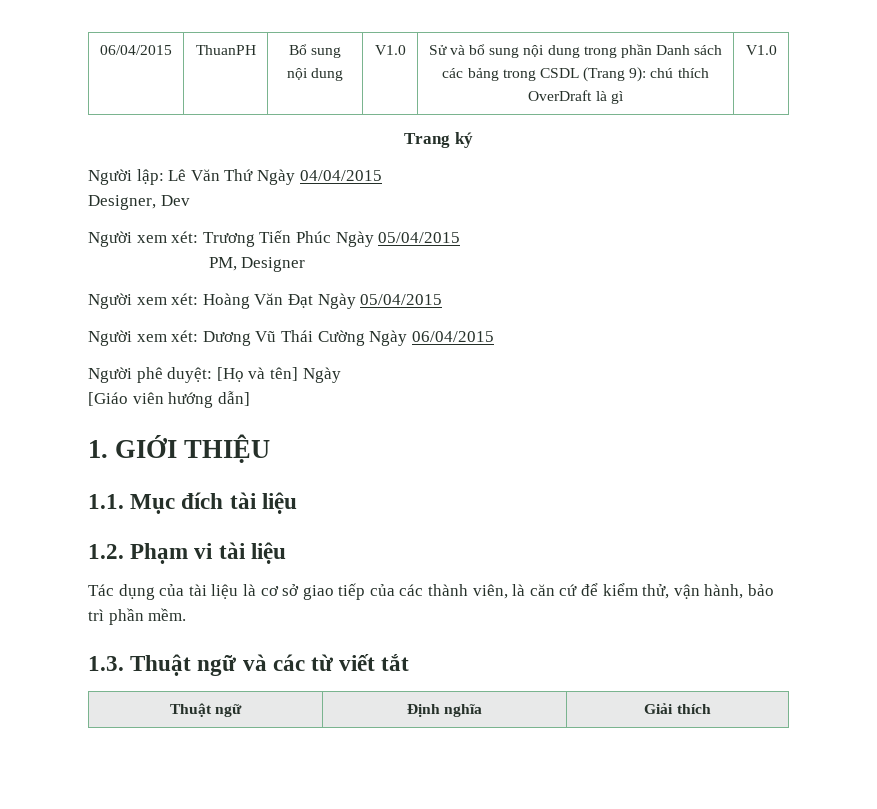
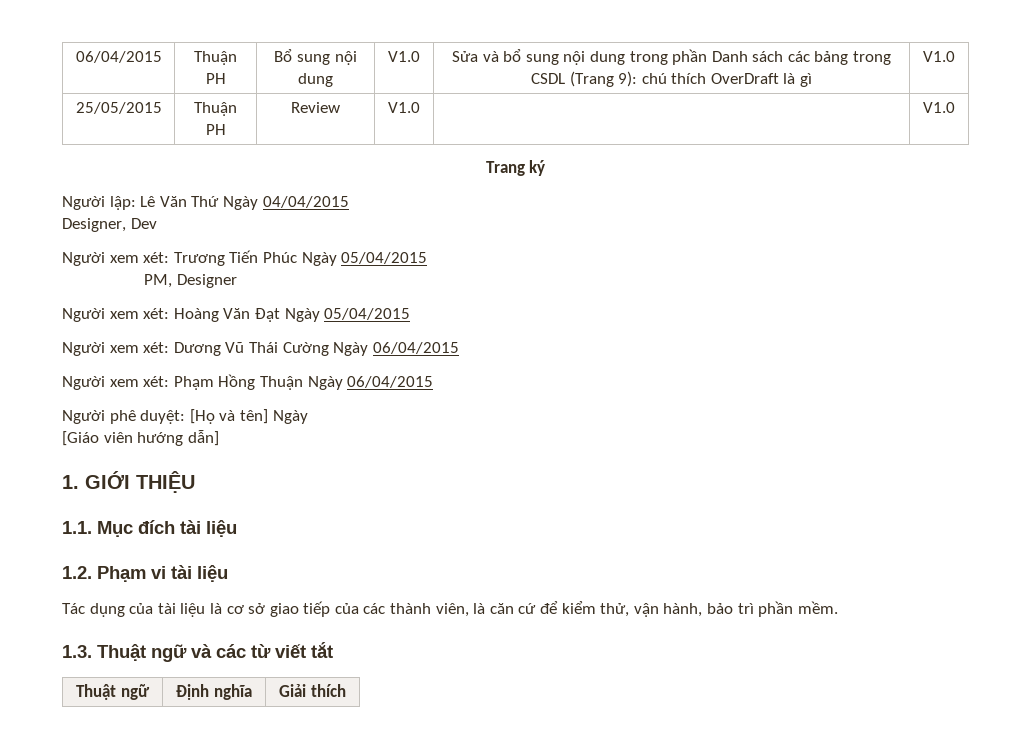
- 06/04/2015 | ThuanPH | Bổ sung nội dung | V1.0 | Sử và bổ sung nội dung trong phần Danh sách các bảng trong CSDL (Trang 9): chú thích OverDraft là gì | V1.0
+ 06/04/2015 | Thuận PH | Bổ sung nội dung | V1.0 | Sửa và bổ sung nội dung trong phần Danh sách các bảng trong CSDL (Trang 9): chú thích OverDraft là gì | V1.0
+ 25/05/2015 | Thuận PH | Review | V1.0 | | V1.0
+ Người xem xét: Phạm Hồng Thuận Ngày 06/04/2015

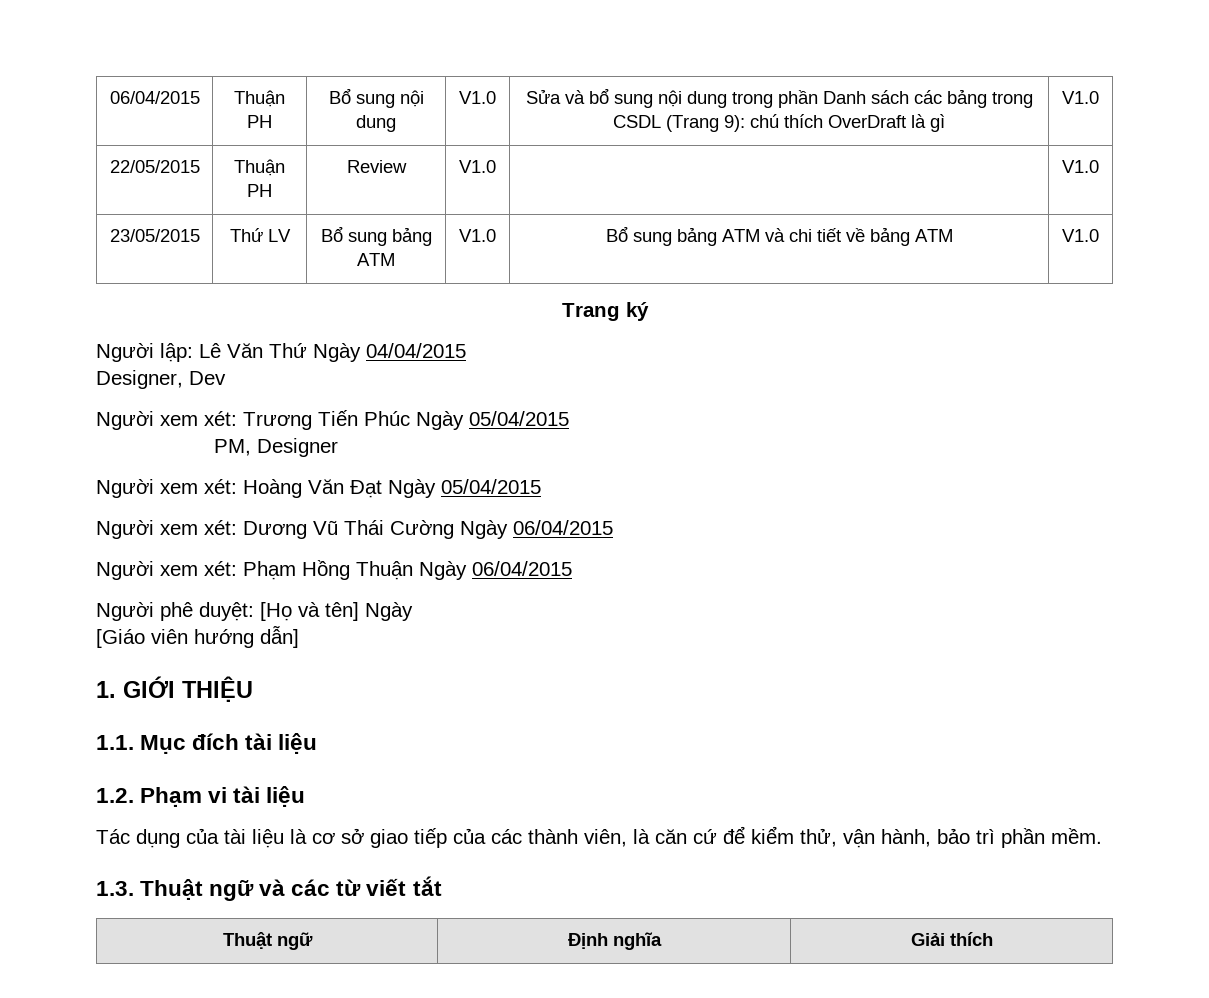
- 25/05/2015 | Thuận PH | Review | V1.0 | | V1.0
+ 22/05/2015 | Thuận PH | Review | V1.0 | | V1.0
+ 23/05/2015 | Thứ LV | Bổ sung bảng ATM | V1.0 | Bổ sung bảng ATM và chi tiết về bảng ATM | V1.0

